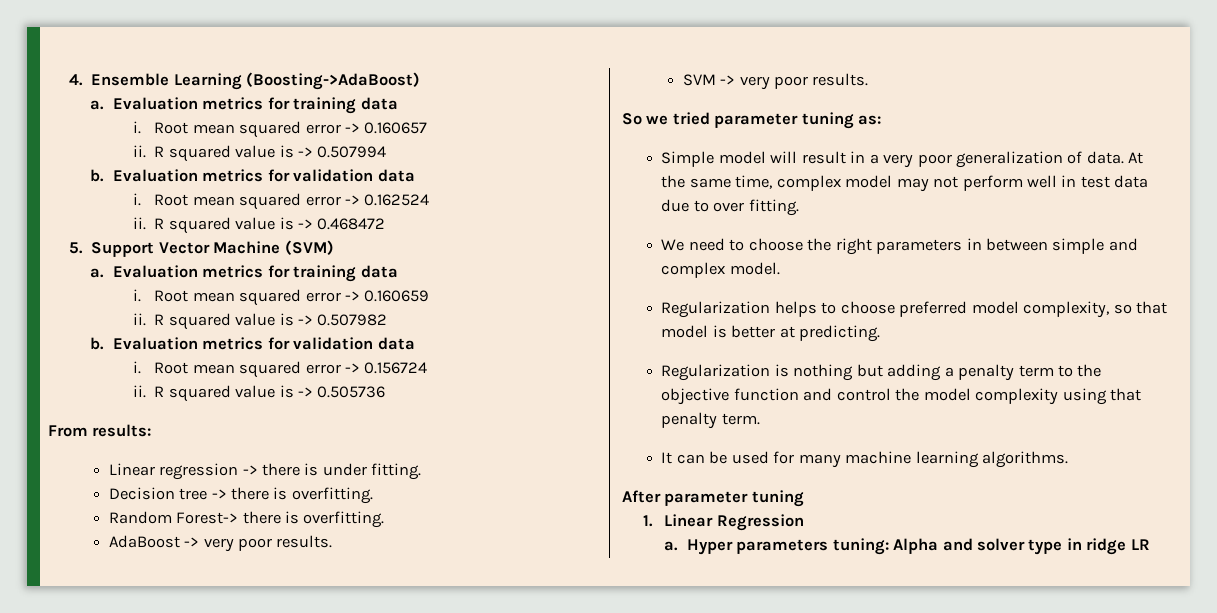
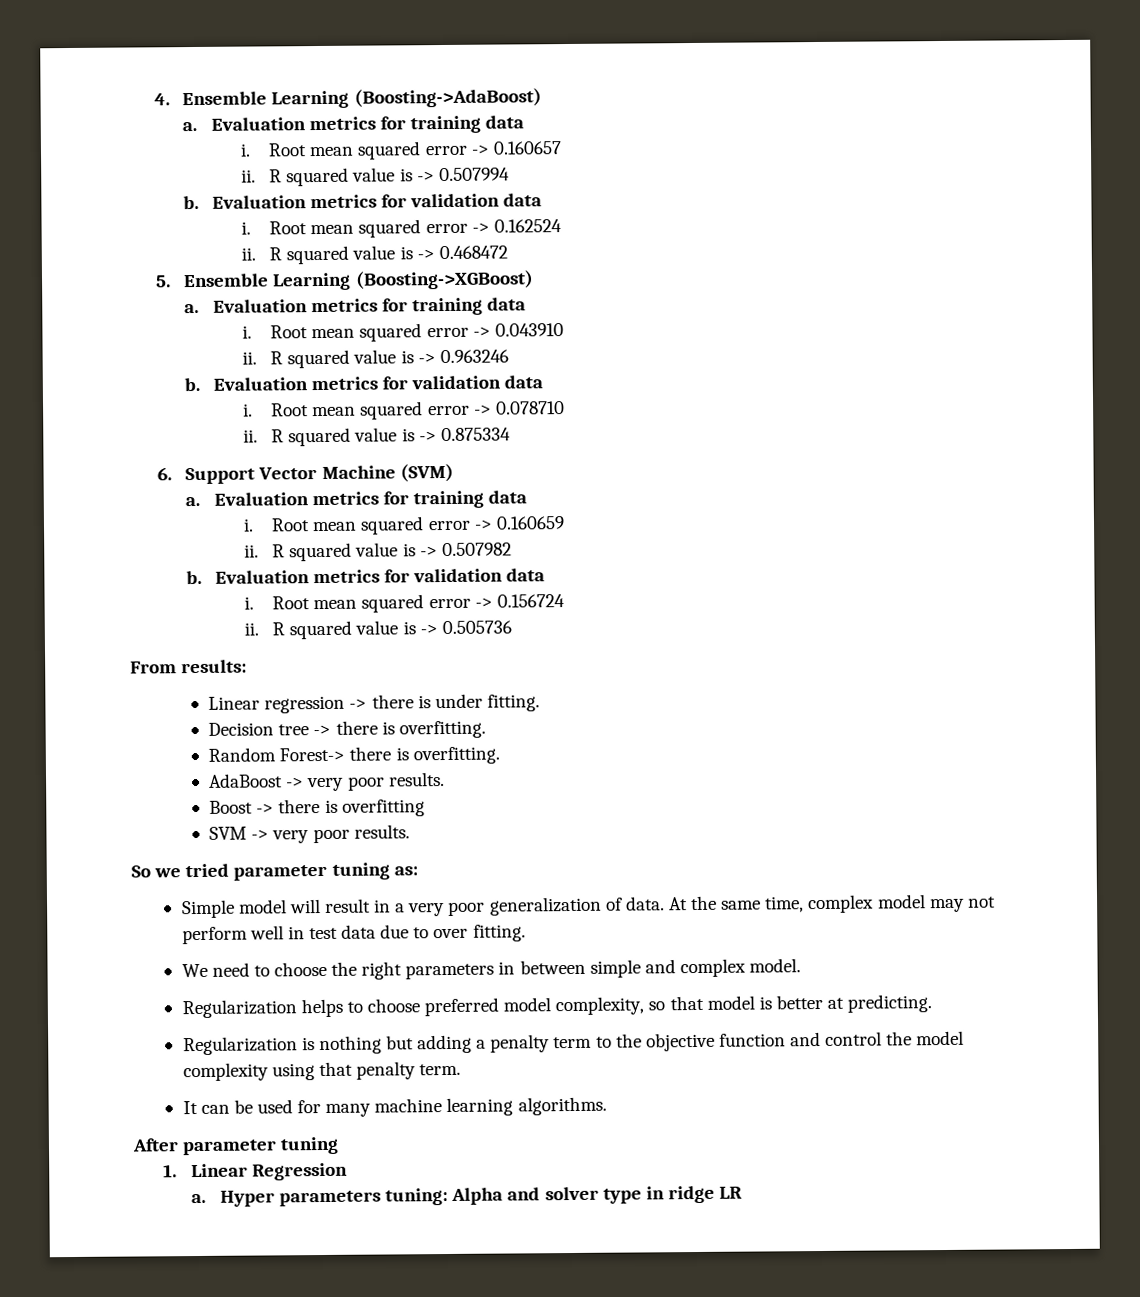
- 5. Support Vector Machine (SVM)
+ 5. Ensemble Learning (Boosting->XGBoost)
+ a. Evaluation metrics for training data
+ i. Root mean squared error -> 0.043910
+ ii. R squared value is -> 0.963246
+ b. Evaluation metrics for validation data
+ i. Root mean squared error -> 0.078710
+ ii. R squared value is -> 0.875334
+ 6. Support Vector Machine (SVM)
+ Boost -> there is overfitting

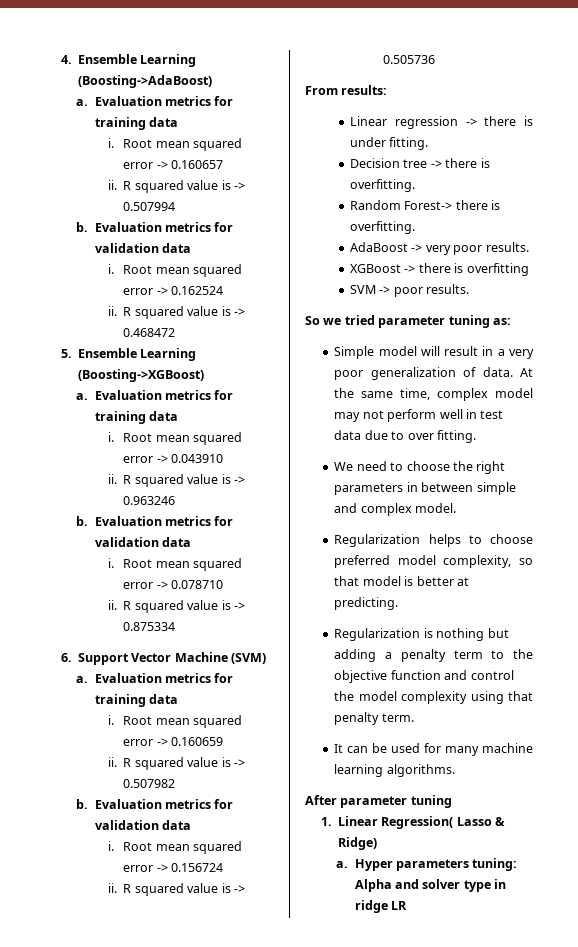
- Boost -> there is overfitting
+ XGBoost -> there is overfitting
- SVM -> very poor results.
+ SVM -> poor results.
- 1. Linear Regression
+ 1. Linear Regression( Lasso & Ridge)

